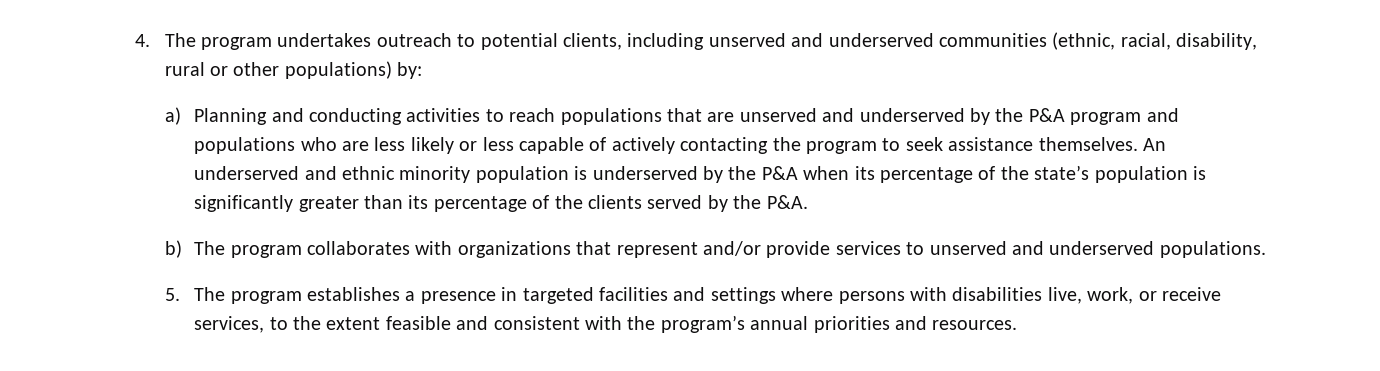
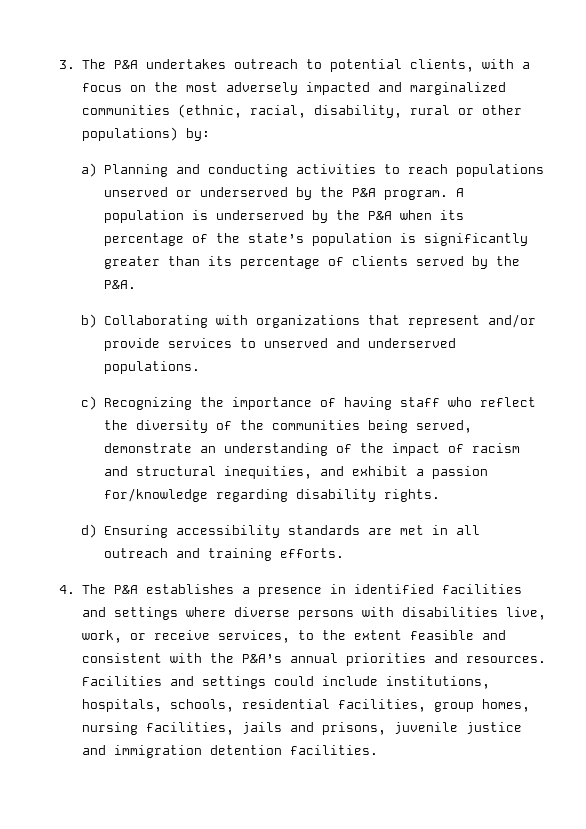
- 4. The program undertakes outreach to potential clients, including unserved and underserved communities (ethnic, racial, disability, rural or other populations) by:
+ 3. The P&A undertakes outreach to potential clients, with a focus on the most adversely impacted and marginalized communities (ethnic, racial, disability, rural or other populations) by:
- a) Planning and conducting activities to reach populations that are unserved and underserved by the P&A program and populations who are less likely or less capable of actively contacting the program to seek assistance themselves. An underserved and ethnic minority population is underserved by the P&A when its percentage of the state’s population is significantly greater than its percentage of the clients served by the P&A.
+ a) Planning and conducting activities to reach populations unserved or underserved by the P&A program. A population is underserved by the P&A when its percentage of the state’s population is significantly greater than its percentage of clients served by the P&A.
- b) The program collaborates with organizations that represent and/or provide services to unserved and underserved populations.
+ b) Collaborating with organizations that represent and/or provide services to unserved and underserved populations.
- 5. The program establishes a presence in targeted facilities and settings where persons with disabilities live, work, or receive services, to the extent feasible and consistent with the program’s annual priorities and resources.
+ c) Recognizing the importance of having staff who reflect the diversity of the communities being served, demonstrate an understanding of the impact of racism and structural inequities, and exhibit a passion for/knowledge regarding disability rights.
+ d) Ensuring accessibility standards are met in all outreach and training efforts.
+ 4. The P&A establishes a presence in identified facilities and settings where diverse persons with disabilities live, work, or receive services, to the extent feasible and consistent with the P&A’s annual priorities and resources.
+ Facilities and settings could include institutions, hospitals, schools, residential facilities, group homes, nursing facilities, jails and prisons, juvenile justice and immigration detention facilities.

